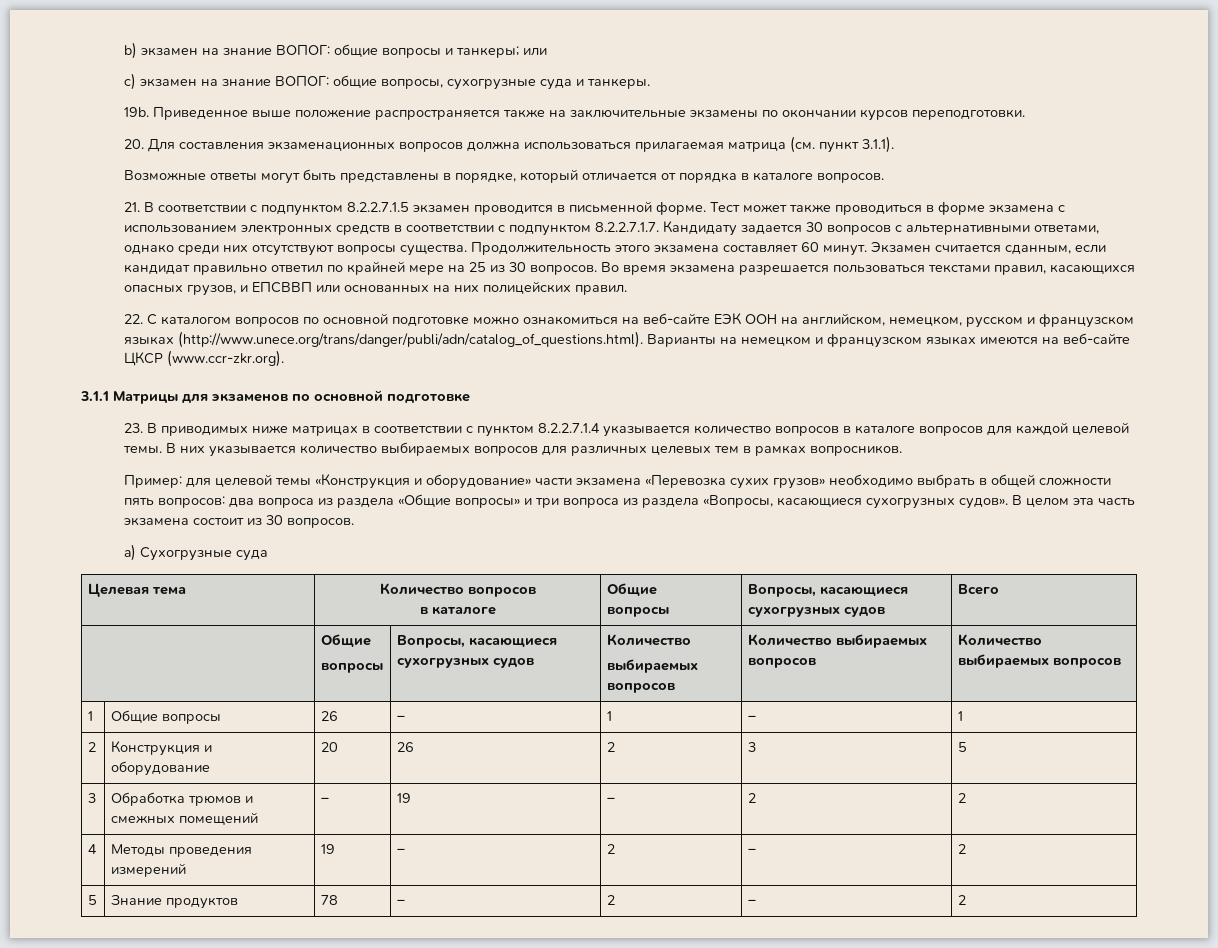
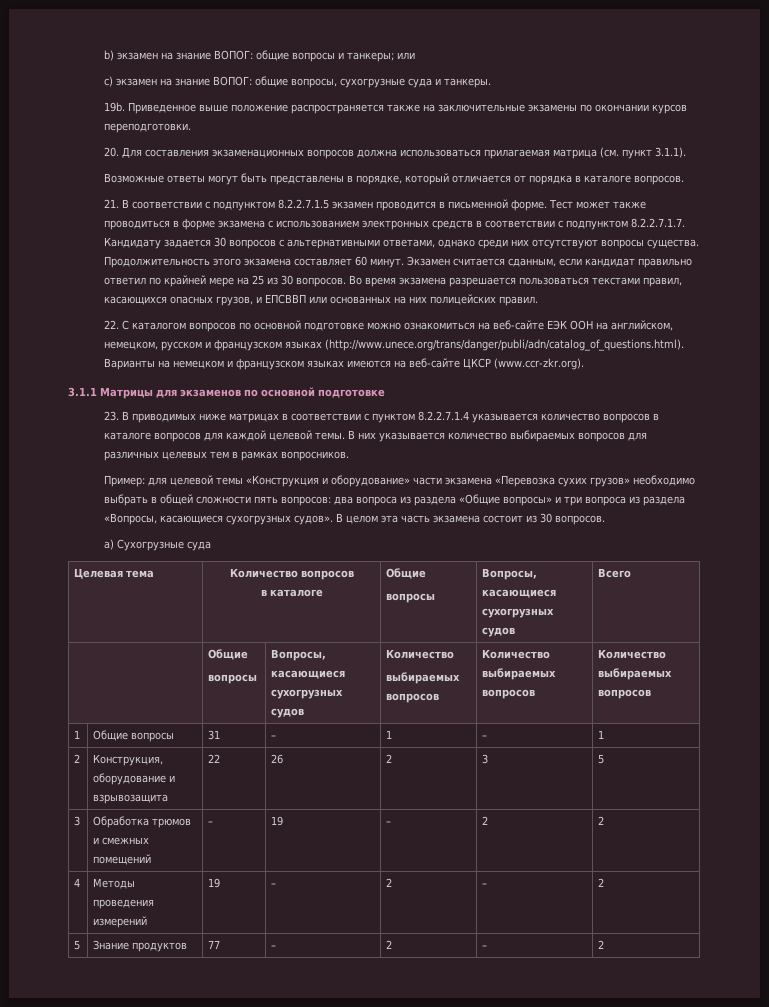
- 1 | Общие вопросы | 26 | – | 1 | – | 1
+ 1 | Общие вопросы | 31 | – | 1 | – | 1
- 2 | Конструкция и оборудование | 20 | 26 | 2 | 3 | 5
+ 2 | Конструкция, оборудование и взрывозащита | 22 | 26 | 2 | 3 | 5
- 5 | Знание продуктов | 78 | – | 2 | – | 2
+ 5 | Знание продуктов | 77 | – | 2 | – | 2

